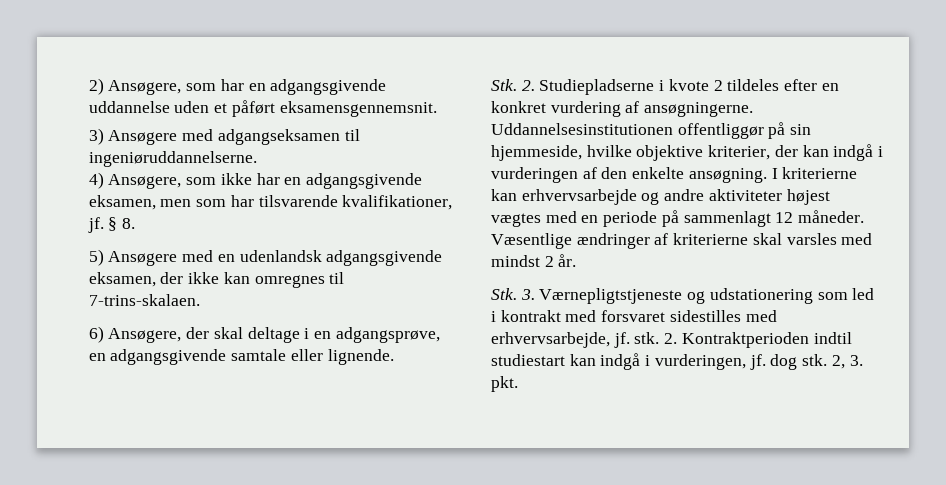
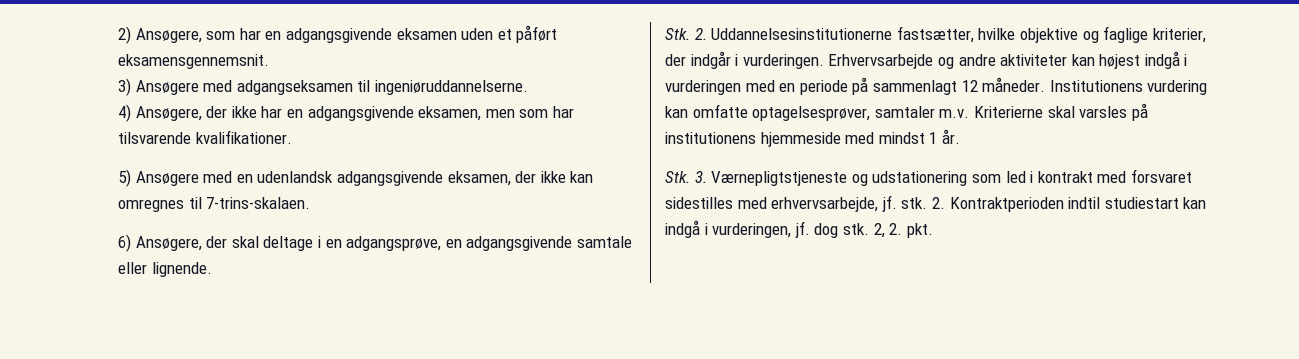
- 2) Ansøgere, som har en adgangsgivende uddannelse uden et påført eksamensgennemsnit.
+ 2) Ansøgere, som har en adgangsgivende eksamen uden et påført eksamensgennemsnit.
- 4) Ansøgere, som ikke har en adgangsgivende eksamen, men som har tilsvarende kvalifikationer, jf. § 8.
+ 4) Ansøgere, der ikke har en adgangsgivende eksamen, men som har tilsvarende kvalifikationer.
- Stk. 2. Studiepladserne i kvote 2 tildeles efter en konkret vurdering af ansøgningerne. Uddannelsesinstitutionen offentliggør på sin hjemmeside, hvilke objektive kriterier, der kan indgå i vurderingen af den enkelte ansøgning. I kriterierne kan erhvervsarbejde og andre aktiviteter højest vægtes med en periode på sammenlagt 12 måneder.
+ Stk. 2. Uddannelsesinstitutionerne fastsætter, hvilke objektive og faglige kriterier, der indgår i vurderingen. Erhvervsarbejde og andre aktiviteter kan højest indgå i vurderingen med en periode på sammenlagt 12 måneder.
- Væsentlige ændringer af kriterierne skal varsles med mindst 2 år.
+ Institutionens vurdering kan omfatte optagelsesprøver, samtaler m.v. Kriterierne skal varsles på institutionens hjemmeside med mindst 1 år.
- 2, 3. pkt.
+ 2, 2. pkt.

